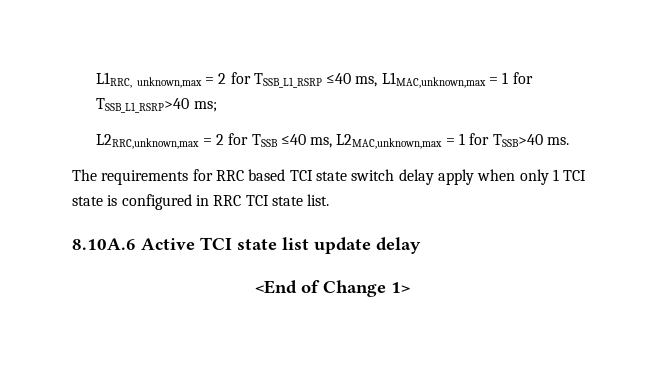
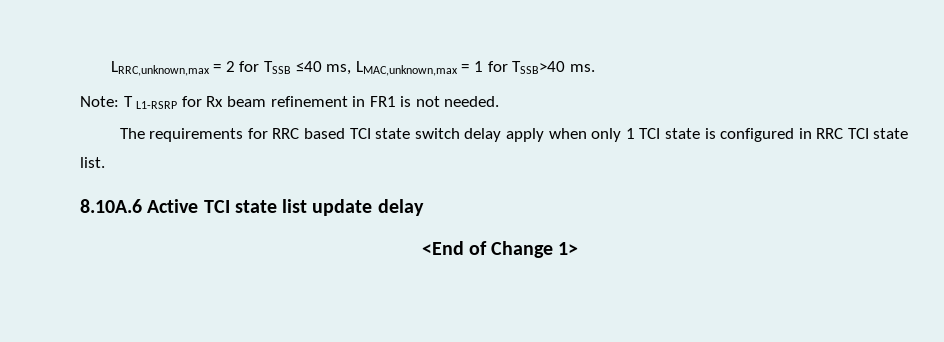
- L1RRC, unknown,max = 2 for TSSB_L1_RSRP ≤40 ms, L1MAC,unknown,max = 1 for TSSB_L1_RSRP>40 ms;
- L2RRC,unknown,max = 2 for TSSB ≤40 ms, L2MAC,unknown,max = 1 for TSSB>40 ms.
+ LRRC,unknown,max = 2 for TSSB ≤40 ms, LMAC,unknown,max = 1 for TSSB>40 ms.
+ Note: T L1-RSRP for Rx beam refinement in FR1 is not needed.

